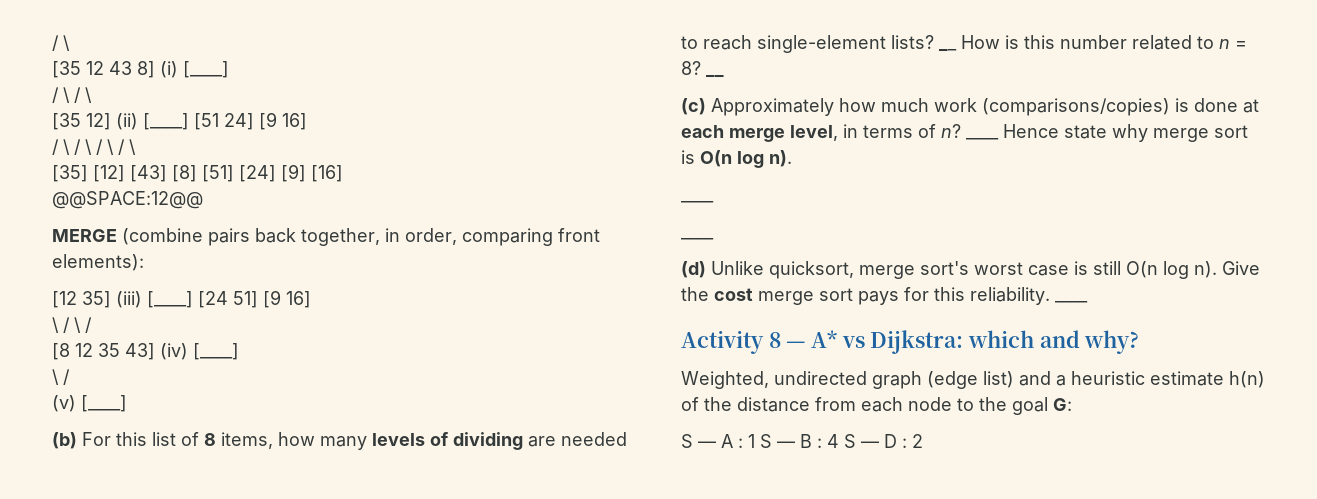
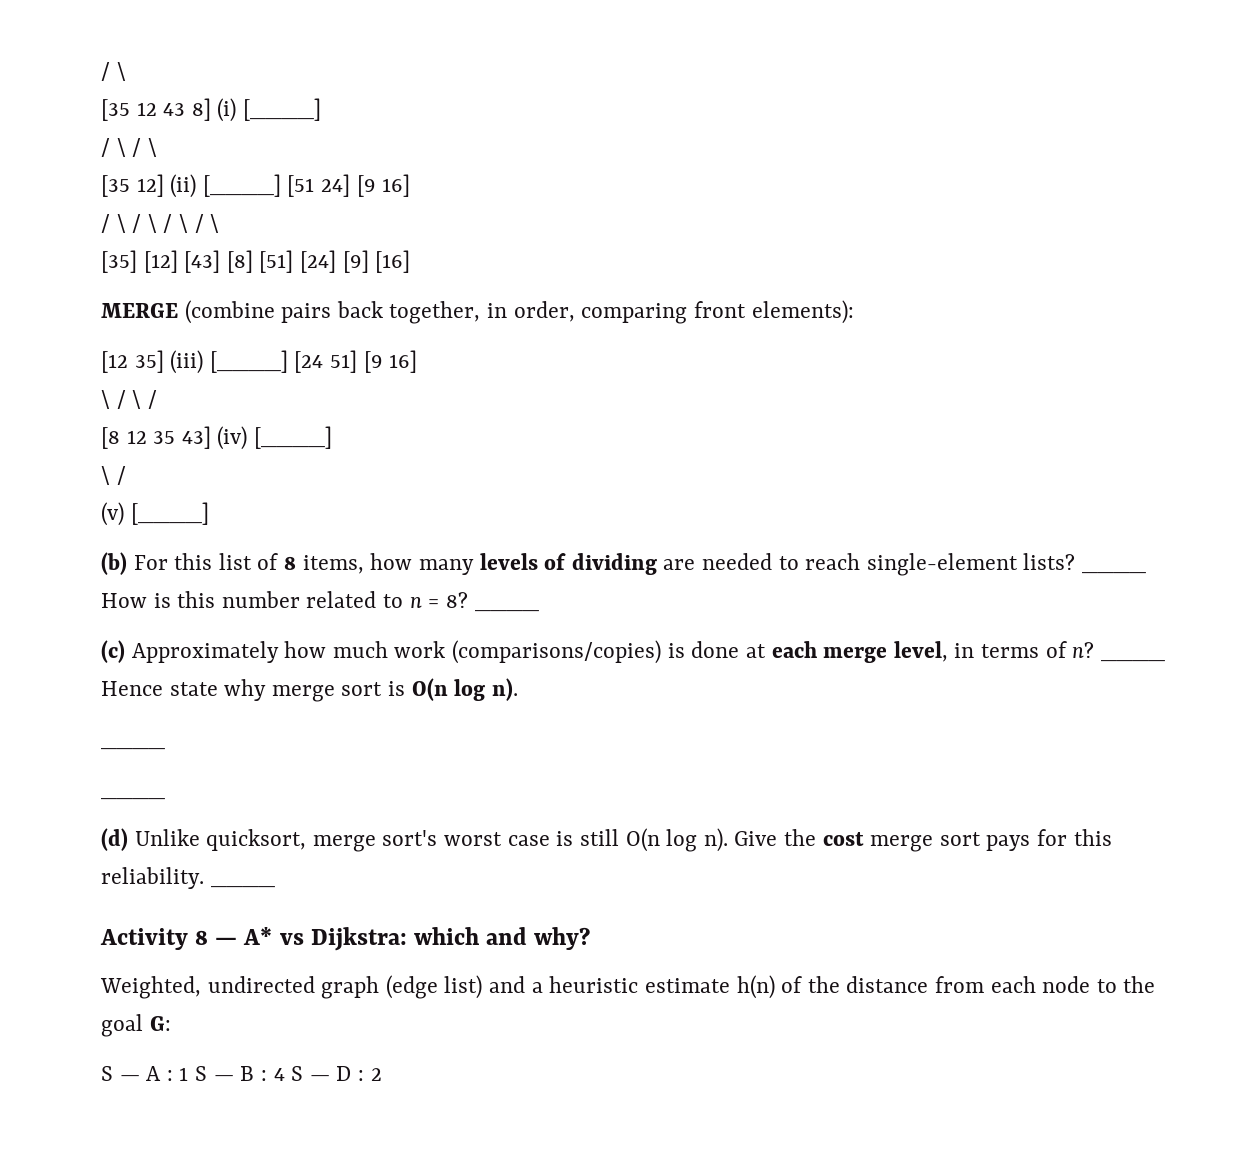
- @@SPACE:12@@
- __ How is this number related to n = 8? __
+ ____ How is this number related to n = 8? ____

